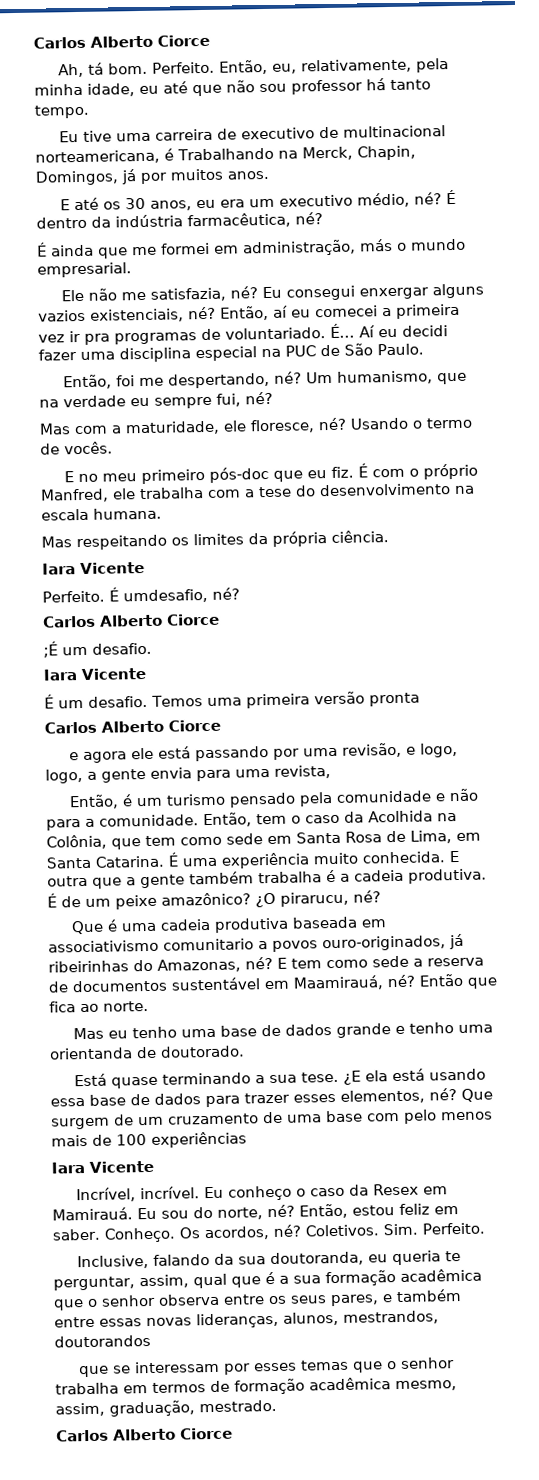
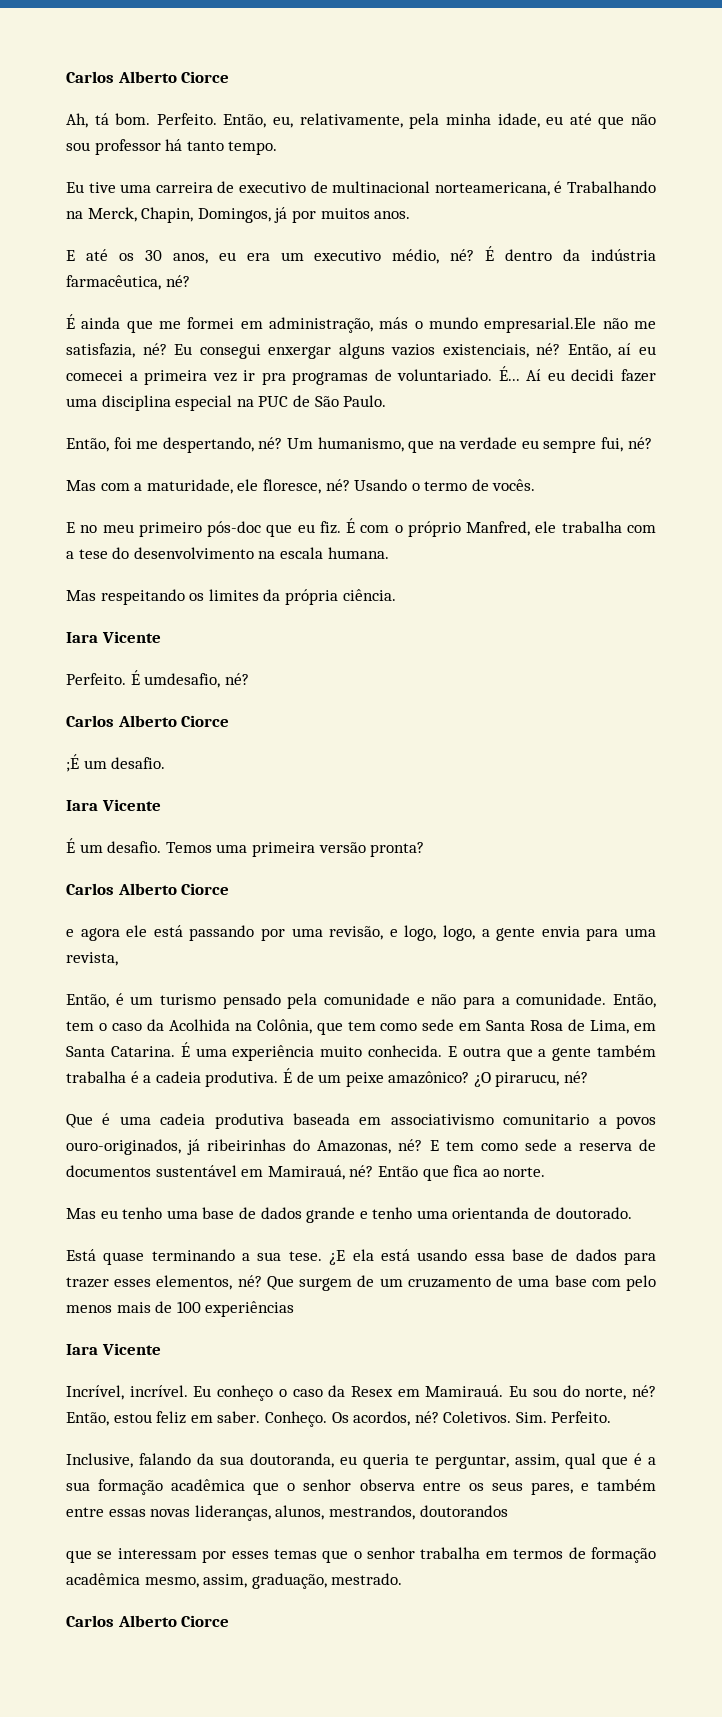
- É ainda que me formei em administração, más o mundo empresarial.
- Ele não me satisfazia, né?
+ É ainda que me formei em administração, más o mundo empresarial.Ele não me satisfazia, né?
- Temos uma primeira versão pronta
+ Temos uma primeira versão pronta?
- E tem como sede a reserva de documentos sustentável em Maamirauá, né?
+ E tem como sede a reserva de documentos sustentável em Mamirauá, né?

